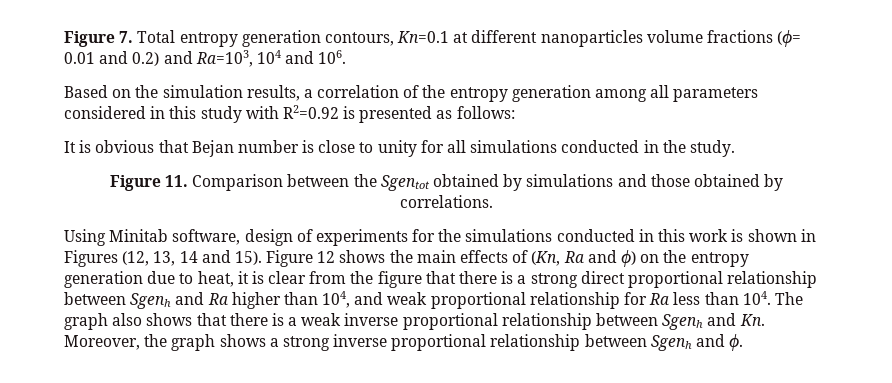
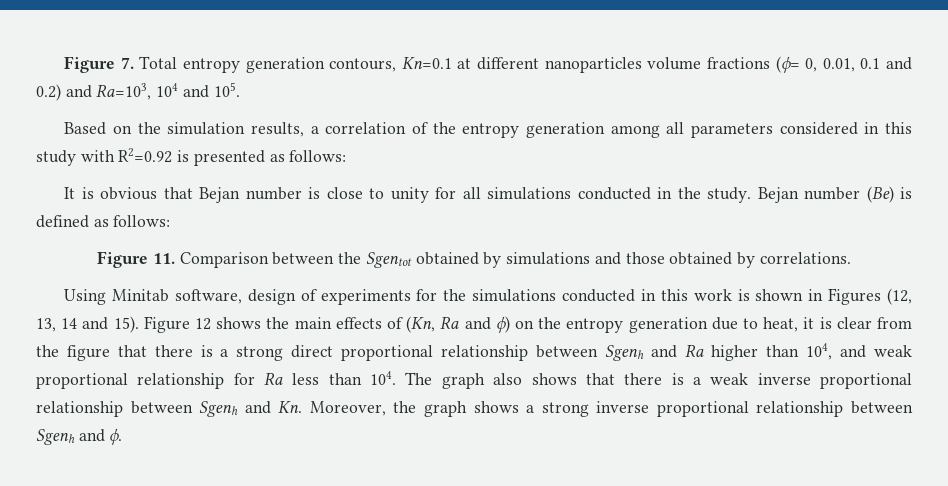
- Figure 7. Total entropy generation contours, Kn=0.1 at different nanoparticles volume fractions (ϕ= 0.01 and 0.2) and Ra=103, 104 and 106.
+ Figure 7. Total entropy generation contours, Kn=0.1 at different nanoparticles volume fractions (ϕ= 0, 0.01, 0.1 and 0.2) and Ra=103, 104 and 105.
+ Bejan number (Be) is defined as follows:

